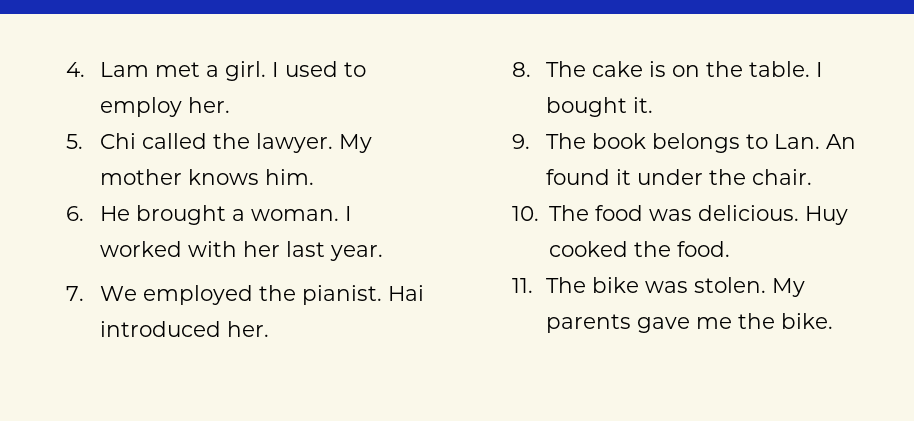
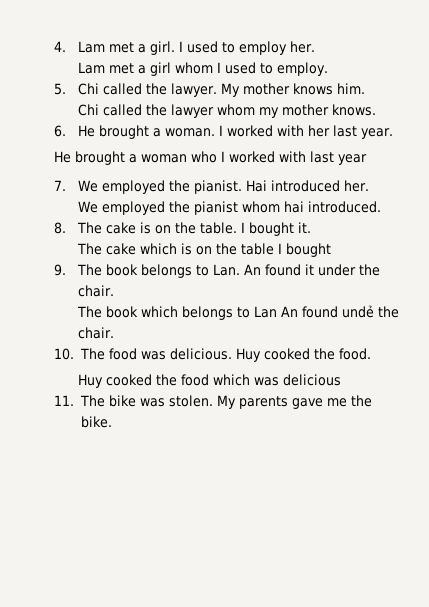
+ Lam met a girl whom I used to employ.
+ Chi called the lawyer whom my mother knows.
+ He brought a woman who I worked with last year
+ We employed the pianist whom hai introduced.
+ The cake which is on the table I bought
+ The book which belongs to Lan An found undẻ the chair.
+ Huy cooked the food which was delicious

